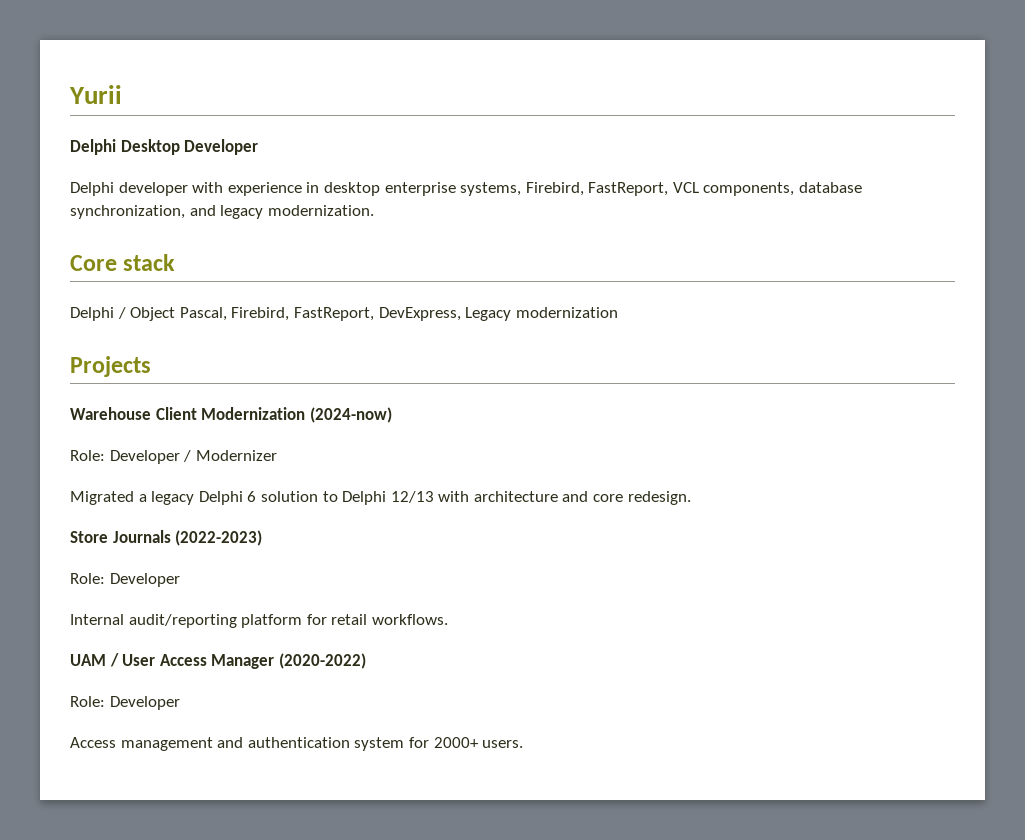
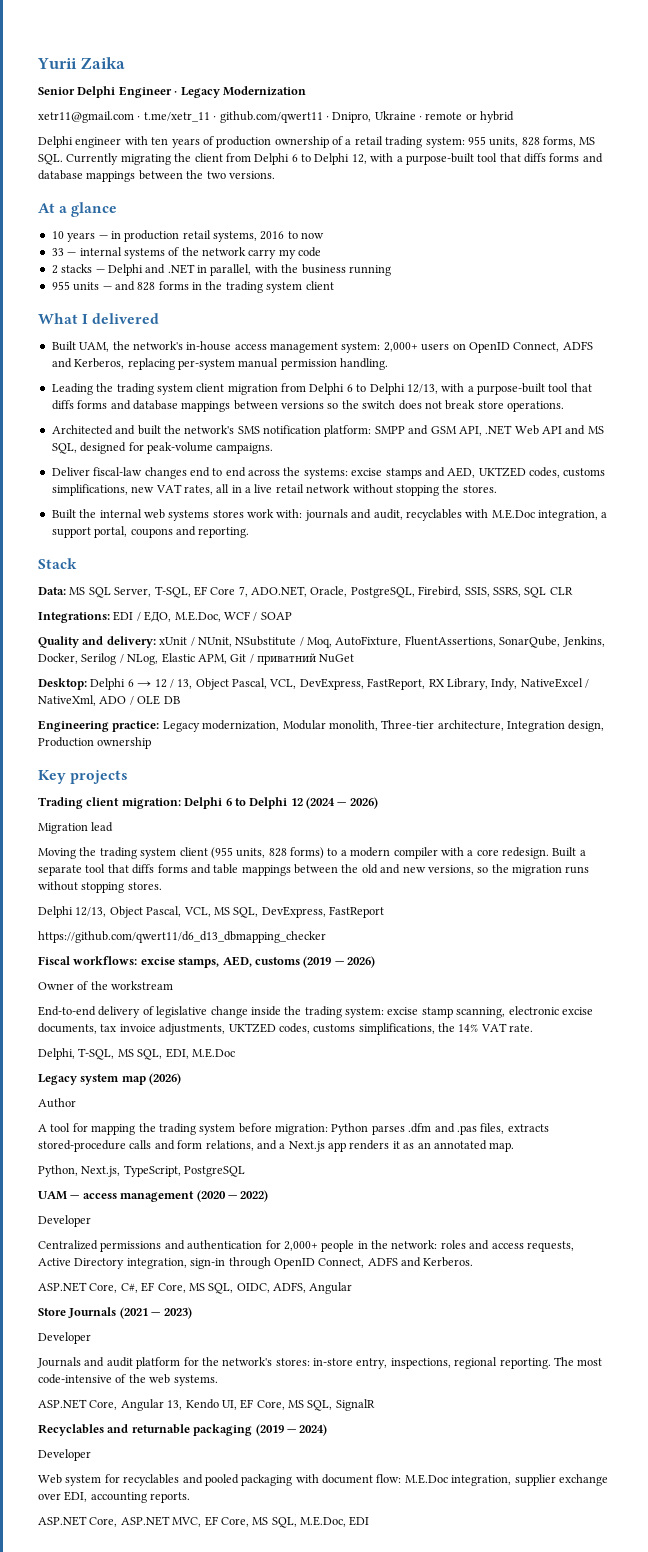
- Yurii
- Delphi Desktop Developer
- Delphi developer with experience in desktop enterprise systems, Firebird, FastReport, VCL components, database synchronization, and legacy modernization.
- Core stack
- Delphi / Object Pascal, Firebird, FastReport, DevExpress, Legacy modernization
- Projects
- Warehouse Client Modernization (2024-now)
- Role: Developer / Modernizer
- Migrated a legacy Delphi 6 solution to Delphi 12/13 with architecture and core redesign.
- Store Journals (2022-2023)
- Role: Developer
- Internal audit/reporting platform for retail workflows.
- UAM / User Access Manager (2020-2022)
- Role: Developer
- Access management and authentication system for 2000+ users.
+ Yurii Zaika
+ Senior Delphi Engineer · Legacy Modernization
+ xetr11@gmail.com · t.me/xetr_11 · github.com/qwert11 · Dnipro, Ukraine · remote or hybrid
+ Delphi engineer with ten years of production ownership of a retail trading system: 955 units, 828 forms, MS SQL. Currently migrating the client from Delphi 6 to Delphi 12, with a purpose-built tool that diffs forms and database mappings between the two versions.
+ At a glance
+ 10 years — in production retail systems, 2016 to now
+ 33 — internal systems of the network carry my code
+ 2 stacks — Delphi and .NET in parallel, with the business running
+ 955 units — and 828 forms in the trading system client
+ What I delivered
+ Built UAM, the network's in-house access management system: 2,000+ users on OpenID Connect, ADFS and Kerberos, replacing per-system manual permission handling.
+ Leading the trading system client migration from Delphi 6 to Delphi 12/13, with a purpose-built tool that diffs forms and database mappings between versions so the switch does not break store operations.
+ Architected and built the network's SMS notification platform: SMPP and GSM API, .NET Web API and MS SQL, designed for peak-volume campaigns.
+ Deliver fiscal-law changes end to end across the systems: excise stamps and AED, UKTZED codes, customs simplifications, new VAT rates, all in a live retail network without stopping the stores.
+ Built the internal web systems stores work with: journals and audit, recyclables with M.E.Doc integration, a support portal, coupons and reporting.
+ Stack
+ Data: MS SQL Server, T-SQL, EF Core 7, ADO.NET, Oracle, PostgreSQL, Firebird, SSIS, SSRS, SQL CLR
+ Integrations: EDI / ЕДО, M.E.Doc, WCF / SOAP
+ Quality and delivery: xUnit / NUnit, NSubstitute / Moq, AutoFixture, FluentAssertions, SonarQube, Jenkins, Docker, Serilog / NLog, Elastic APM, Git / приватний NuGet
+ Desktop: Delphi 6 → 12 / 13, Object Pascal, VCL, DevExpress, FastReport, RX Library, Indy, NativeExcel / NativeXml, ADO / OLE DB
+ Engineering practice: Legacy modernization, Modular monolith, Three-tier architecture, Integration design, Production ownership
+ Key projects
+ Trading client migration: Delphi 6 to Delphi 12 (2024 — 2026)
+ Migration lead
+ Moving the trading system client (955 units, 828 forms) to a modern compiler with a core redesign. Built a separate tool that diffs forms and table mappings between the old and new versions, so the migration runs without stopping stores.
+ Delphi 12/13, Object Pascal, VCL, MS SQL, DevExpress, FastReport
+ https://github.com/qwert11/d6_d13_dbmapping_checker
+ Fiscal workflows: excise stamps, AED, customs (2019 — 2026)
+ Owner of the workstream
+ End-to-end delivery of legislative change inside the trading system: excise stamp scanning, electronic excise documents, tax invoice adjustments, UKTZED codes, customs simplifications, the 14% VAT rate.
+ Delphi, T-SQL, MS SQL, EDI, M.E.Doc
+ Legacy system map (2026)
+ Author
+ A tool for mapping the trading system before migration: Python parses .dfm and .pas files, extracts stored-procedure calls and form relations, and a Next.js app renders it as an annotated map.
+ Python, Next.js, TypeScript, PostgreSQL
+ UAM — access management (2020 — 2022)
+ Developer
+ Centralized permissions and authentication for 2,000+ people in the network: roles and access requests, Active Directory integration, sign-in through OpenID Connect, ADFS and Kerberos.
+ ASP.NET Core, C#, EF Core, MS SQL, OIDC, ADFS, Angular
+ Store Journals (2021 — 2023)
+ Developer
+ Journals and audit platform for the network's stores: in-store entry, inspections, regional reporting. The most code-intensive of the web systems.
+ ASP.NET Core, Angular 13, Kendo UI, EF Core, MS SQL, SignalR
+ Recyclables and returnable packaging (2019 — 2024)
+ Developer
+ Web system for recyclables and pooled packaging with document flow: M.E.Doc integration, supplier exchange over EDI, accounting reports.
+ ASP.NET Core, ASP.NET MVC, EF Core, MS SQL, M.E.Doc, EDI

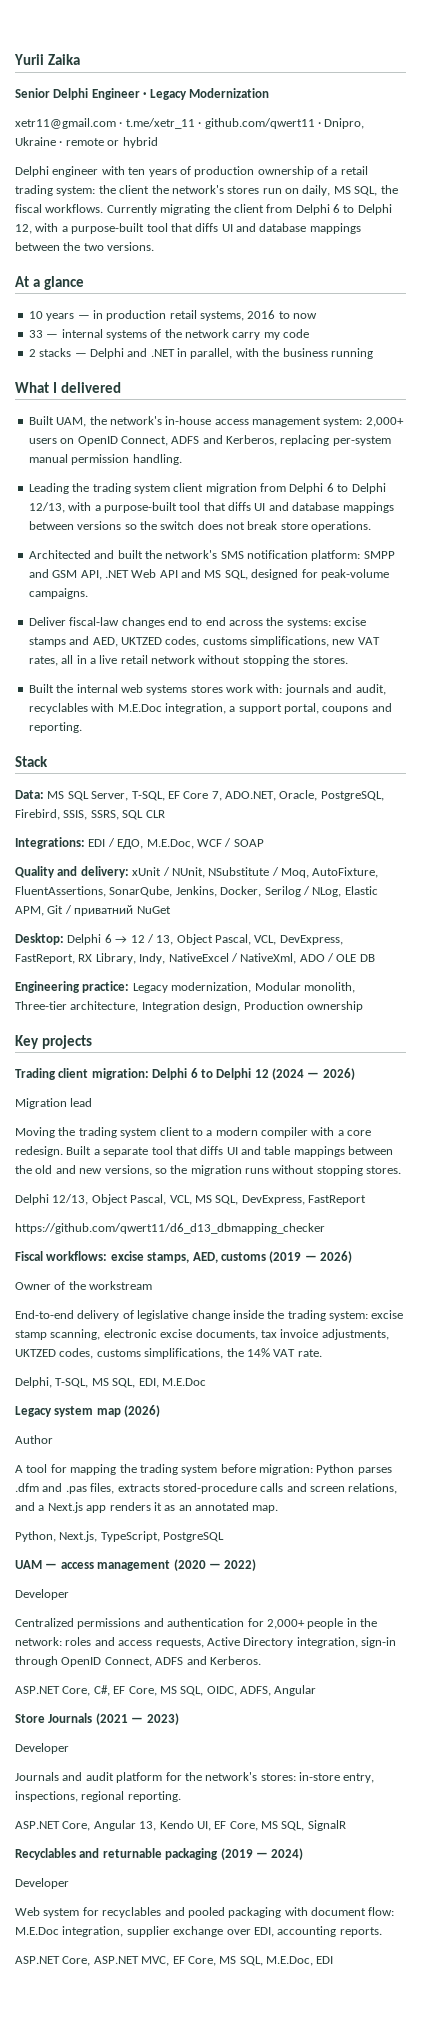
- Delphi engineer with ten years of production ownership of a retail trading system: 955 units, 828 forms, MS SQL. Currently migrating the client from Delphi 6 to Delphi 12, with a purpose-built tool that diffs forms and database mappings between the two versions.
+ Delphi engineer with ten years of production ownership of a retail trading system: the client the network's stores run on daily, MS SQL, the fiscal workflows. Currently migrating the client from Delphi 6 to Delphi 12, with a purpose-built tool that diffs UI and database mappings between the two versions.
- 955 units — and 828 forms in the trading system client
- Leading the trading system client migration from Delphi 6 to Delphi 12/13, with a purpose-built tool that diffs forms and database mappings between versions so the switch does not break store operations.
+ Leading the trading system client migration from Delphi 6 to Delphi 12/13, with a purpose-built tool that diffs UI and database mappings between versions so the switch does not break store operations.
- Moving the trading system client (955 units, 828 forms) to a modern compiler with a core redesign.
+ Moving the trading system client to a modern compiler with a core redesign.
- Built a separate tool that diffs forms and table mappings between the old and new versions, so the migration runs without stopping stores.
+ Built a separate tool that diffs UI and table mappings between the old and new versions, so the migration runs without stopping stores.
- A tool for mapping the trading system before migration: Python parses .dfm and .pas files, extracts stored-procedure calls and form relations, and a Next.js app renders it as an annotated map.
+ A tool for mapping the trading system before migration: Python parses .dfm and .pas files, extracts stored-procedure calls and screen relations, and a Next.js app renders it as an annotated map.
- The most code-intensive of the web systems.

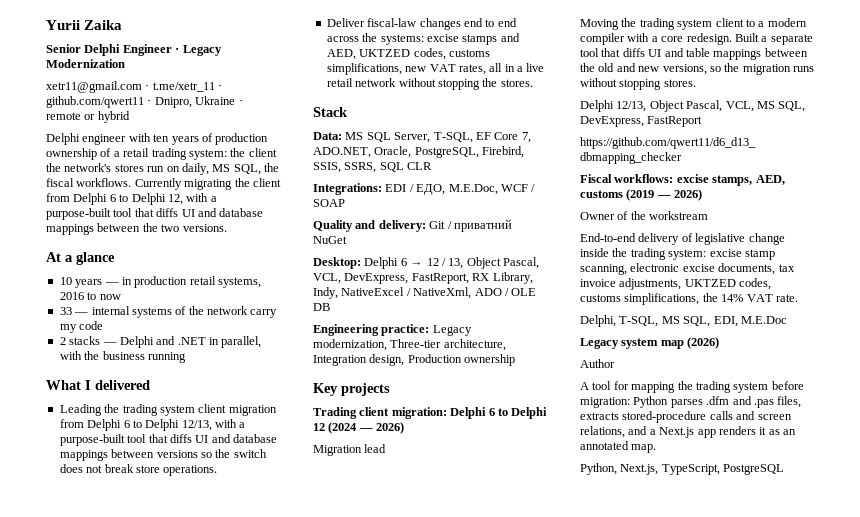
- Built UAM, the network's in-house access management system: 2,000+ users on OpenID Connect, ADFS and Kerberos, replacing per-system manual permission handling.
- Architected and built the network's SMS notification platform: SMPP and GSM API, .NET Web API and MS SQL, designed for peak-volume campaigns.
- Built the internal web systems stores work with: journals and audit, recyclables with M.E.Doc integration, a support portal, coupons and reporting.
- Quality and delivery: xUnit / NUnit, NSubstitute / Moq, AutoFixture, FluentAssertions, SonarQube, Jenkins, Docker, Serilog / NLog, Elastic APM, Git / приватний NuGet
+ Quality and delivery: Git / приватний NuGet
- Engineering practice: Legacy modernization, Modular monolith, Three-tier architecture, Integration design, Production ownership
+ Engineering practice: Legacy modernization, Three-tier architecture, Integration design, Production ownership
- UAM — access management (2020 — 2022)
- Developer
- Centralized permissions and authentication for 2,000+ people in the network: roles and access requests, Active Directory integration, sign-in through OpenID Connect, ADFS and Kerberos.
- ASP.NET Core, C#, EF Core, MS SQL, OIDC, ADFS, Angular
- Store Journals (2021 — 2023)
- Developer
- Journals and audit platform for the network's stores: in-store entry, inspections, regional reporting.
- ASP.NET Core, Angular 13, Kendo UI, EF Core, MS SQL, SignalR
- Recyclables and returnable packaging (2019 — 2024)
- Developer
- Web system for recyclables and pooled packaging with document flow: M.E.Doc integration, supplier exchange over EDI, accounting reports.
- ASP.NET Core, ASP.NET MVC, EF Core, MS SQL, M.E.Doc, EDI

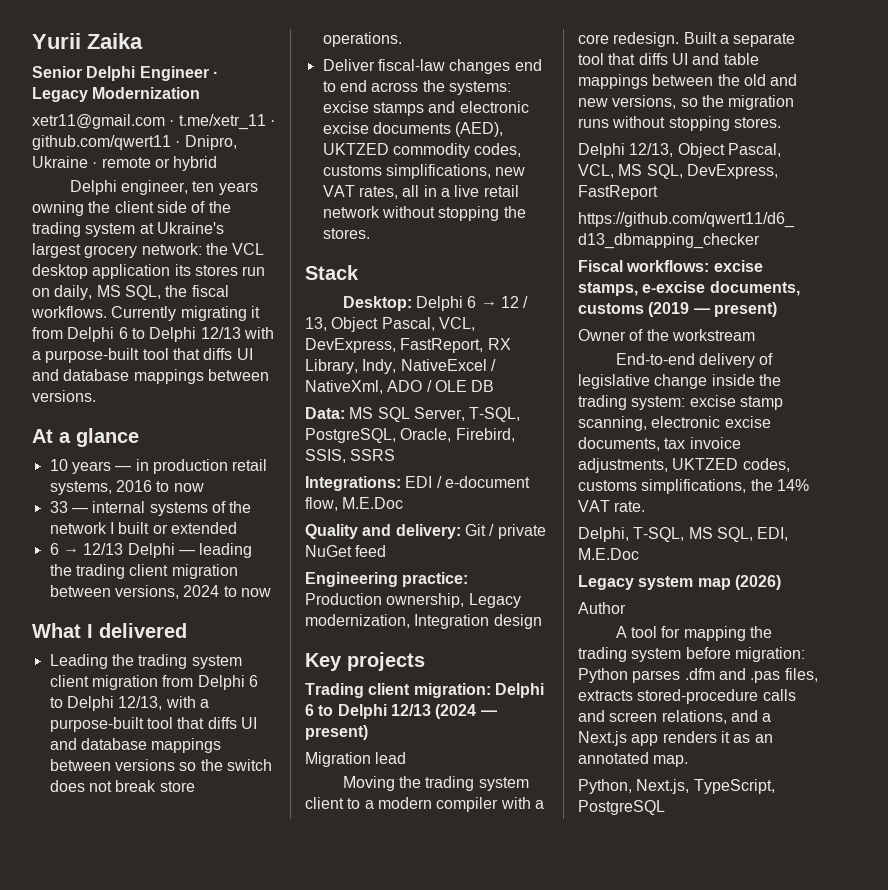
- Delphi engineer with ten years of production ownership of a retail trading system: the client the network's stores run on daily, MS SQL, the fiscal workflows.
+ Delphi engineer, ten years owning the client side of the trading system at Ukraine's largest grocery network: the VCL desktop application its stores run on daily, MS SQL, the fiscal workflows.
- Currently migrating the client from Delphi 6 to Delphi 12, with a purpose-built tool that diffs UI and database mappings between the two versions.
+ Currently migrating it from Delphi 6 to Delphi 12/13 with a purpose-built tool that diffs UI and database mappings between versions.
- 33 — internal systems of the network carry my code
- 2 stacks — Delphi and .NET in parallel, with the business running
+ 33 — internal systems of the network I built or extended
+ 6 → 12/13 Delphi — leading the trading client migration between versions, 2024 to now
- Deliver fiscal-law changes end to end across the systems: excise stamps and AED, UKTZED codes, customs simplifications, new VAT rates, all in a live retail network without stopping the stores.
+ Deliver fiscal-law changes end to end across the systems: excise stamps and electronic excise documents (AED), UKTZED commodity codes, customs simplifications, new VAT rates, all in a live retail network without stopping the stores.
- Data: MS SQL Server, T-SQL, EF Core 7, ADO.NET, Oracle, PostgreSQL, Firebird, SSIS, SSRS, SQL CLR
- Integrations: EDI / ЕДО, M.E.Doc, WCF / SOAP
- Quality and delivery: Git / приватний NuGet
- Engineering practice: Legacy modernization, Three-tier architecture, Integration design, Production ownership
+ Data: MS SQL Server, T-SQL, PostgreSQL, Oracle, Firebird, SSIS, SSRS
+ Integrations: EDI / e-document flow, M.E.Doc
+ Quality and delivery: Git / private NuGet feed
+ Engineering practice: Production ownership, Legacy modernization, Integration design
- Trading client migration: Delphi 6 to Delphi 12 (2024 — 2026)
+ Trading client migration: Delphi 6 to Delphi 12/13 (2024 — present)
- Fiscal workflows: excise stamps, AED, customs (2019 — 2026)
+ Fiscal workflows: excise stamps, e-excise documents, customs (2019 — present)

